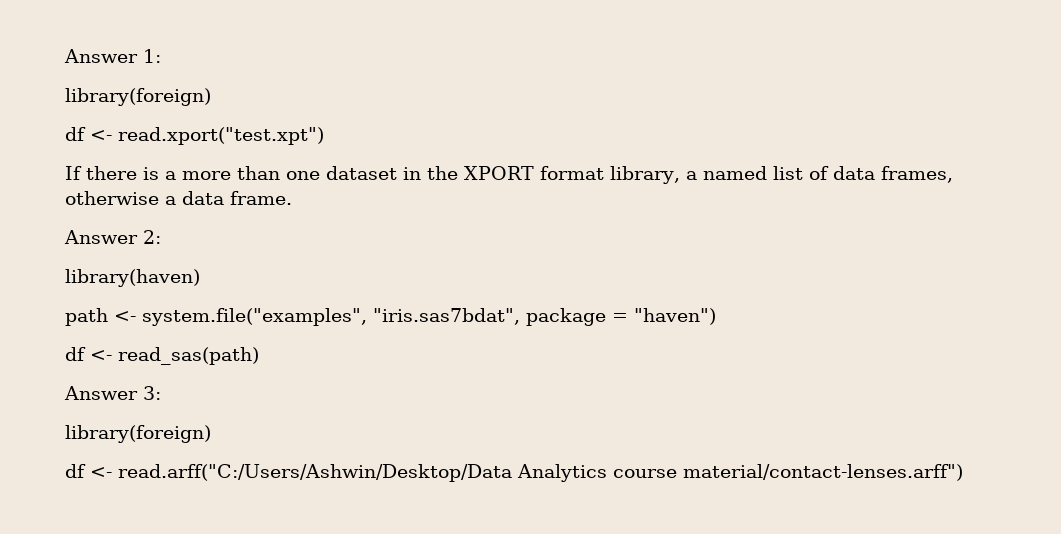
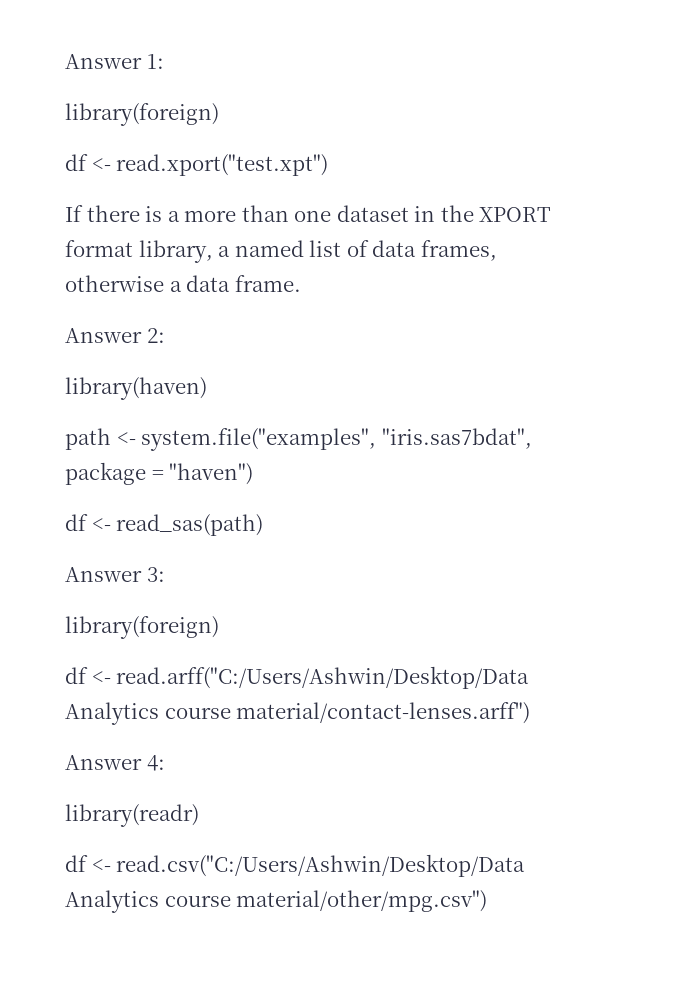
+ Answer 4:
+ library(readr)
+ df <- read.csv("C:/Users/Ashwin/Desktop/Data Analytics course material/other/mpg.csv")

